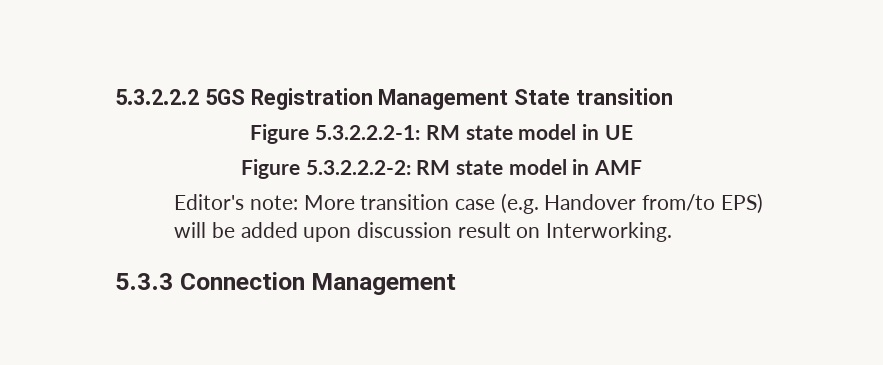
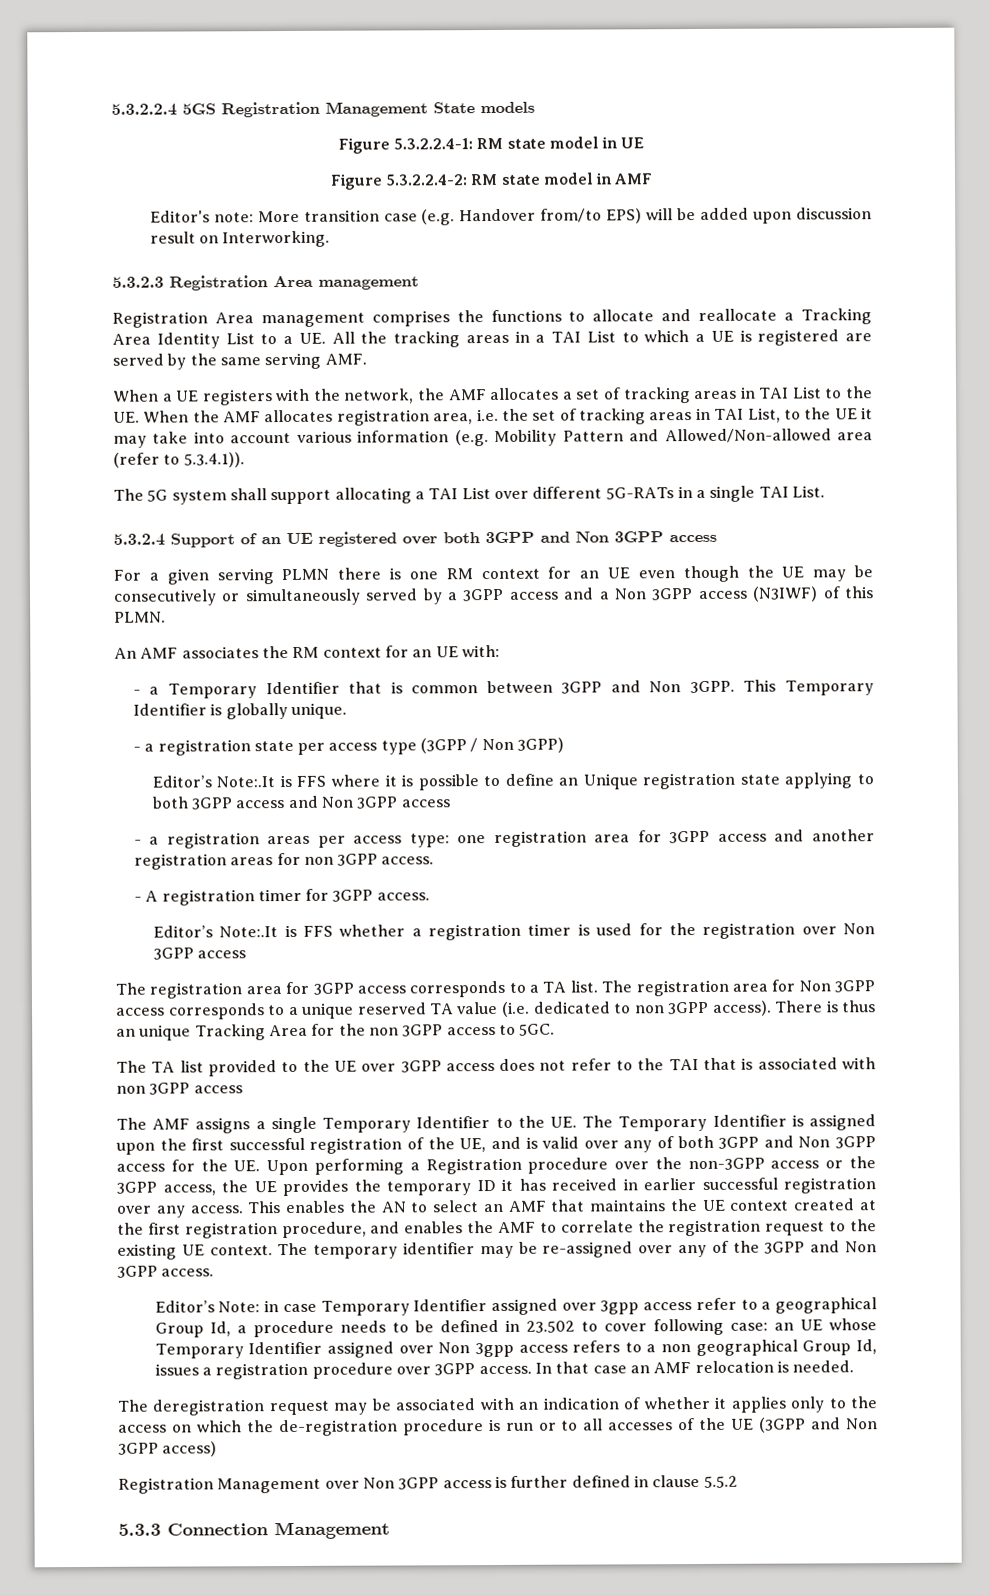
- 5.3.2.2.2 5GS Registration Management State transition
- Figure 5.3.2.2.2-1: RM state model in UE
+ 5.3.2.2.4 5GS Registration Management State models
+ Figure 5.3.2.2.4-1: RM state model in UE
- Figure 5.3.2.2.2-2: RM state model in AMF
+ Figure 5.3.2.2.4-2: RM state model in AMF
+ 5.3.2.3 Registration Area management
+ Registration Area management comprises the functions to allocate and reallocate a Tracking Area Identity List to a UE. All the tracking areas in a TAI List to which a UE is registered are served by the same serving AMF.
+ When a UE registers with the network, the AMF allocates a set of tracking areas in TAI List to the UE. When the AMF allocates registration area, i.e. the set of tracking areas in TAI List, to the UE it may take into account various information (e.g. Mobility Pattern and Allowed/Non-allowed area (refer to 5.3.4.1)).
+ The 5G system shall support allocating a TAI List over different 5G-RATs in a single TAI List.
+ 5.3.2.4 Support of an UE registered over both 3GPP and Non 3GPP access
+ For a given serving PLMN there is one RM context for an UE even though the UE may be consecutively or simultaneously served by a 3GPP access and a Non 3GPP access (N3IWF) of this PLMN.
+ An AMF associates the RM context for an UE with:
+ - a Temporary Identifier that is common between 3GPP and Non 3GPP. This Temporary Identifier is globally unique.
+ - a registration state per access type (3GPP / Non 3GPP)
+ Editor’s Note:.It is FFS where it is possible to define an Unique registration state applying to both 3GPP access and Non 3GPP access
+ - a registration areas per access type: one registration area for 3GPP access and another registration areas for non 3GPP access.
+ - A registration timer for 3GPP access.
+ Editor’s Note:.It is FFS whether a registration timer is used for the registration over Non 3GPP access
+ The registration area for 3GPP access corresponds to a TA list. The registration area for Non 3GPP access corresponds to a unique reserved TA value (i.e. dedicated to non 3GPP access). There is thus an unique Tracking Area for the non 3GPP access to 5GC.
+ The TA list provided to the UE over 3GPP access does not refer to the TAI that is associated with non 3GPP access
+ The AMF assigns a single Temporary Identifier to the UE. The Temporary Identifier is assigned upon the first successful registration of the UE, and is valid over any of both 3GPP and Non 3GPP access for the UE. Upon performing a Registration procedure over the non-3GPP access or the 3GPP access, the UE provides the temporary ID it has received in earlier successful registration over any access. This enables the AN to select an AMF that maintains the UE context created at the first registration procedure, and enables the AMF to correlate the registration request to the existing UE context. The temporary identifier may be re-assigned over any of the 3GPP and Non 3GPP access.
+ Editor’s Note: in case Temporary Identifier assigned over 3gpp access refer to a geographical Group Id, a procedure needs to be defined in 23.502 to cover following case: an UE whose Temporary Identifier assigned over Non 3gpp access refers to a non geographical Group Id, issues a registration procedure over 3GPP access. In that case an AMF relocation is needed.
+ The deregistration request may be associated with an indication of whether it applies only to the access on which the de-registration procedure is run or to all accesses of the UE (3GPP and Non 3GPP access)
+ Registration Management over Non 3GPP access is further defined in clause 5.5.2

